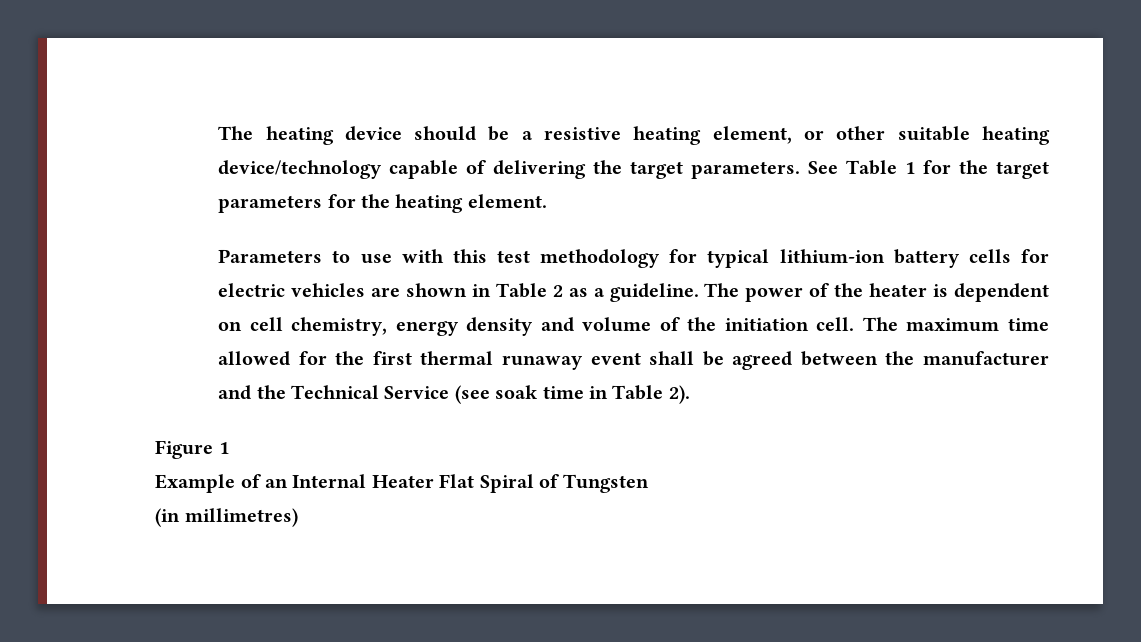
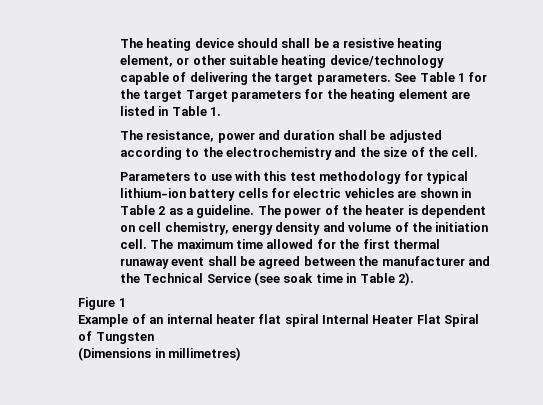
- The heating device should be a resistive heating element, or other suitable heating device/technology capable of delivering the target parameters.
+ The heating device should shall be a resistive heating element, or other suitable heating device/technology capable of delivering the target parameters.
- See Table 1 for the target parameters for the heating element.
+ See Table 1 for the target Target parameters for the heating element are listed in Table 1.
+ The resistance, power and duration shall be adjusted according to the electrochemistry and the size of the cell.
- Example of an Internal Heater Flat Spiral of Tungsten
+ Example of an internal heater flat spiral Internal Heater Flat Spiral of Tungsten
- (in millimetres)
+ (Dimensions in millimetres)

